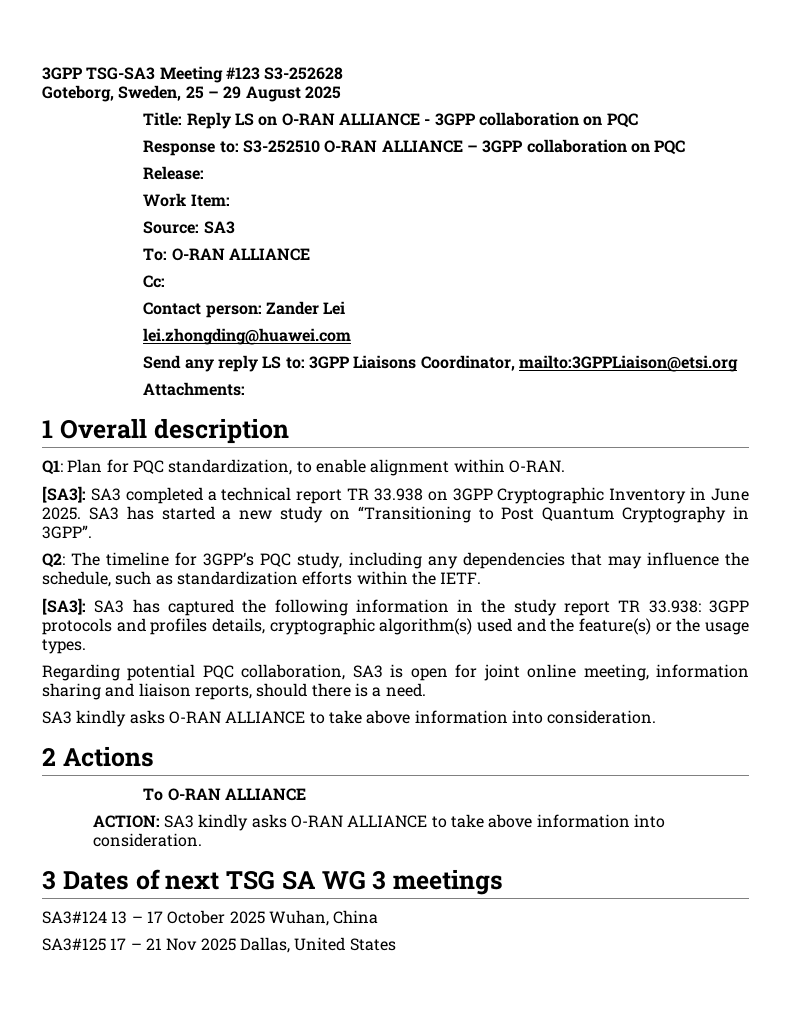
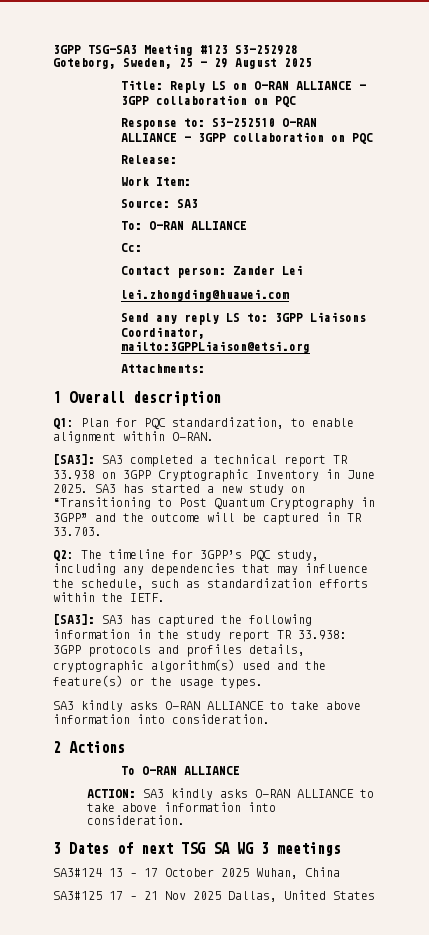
- 3GPP TSG-SA3 Meeting #123 S3-252628
+ 3GPP TSG-SA3 Meeting #123 S3-252928
- SA3 has started a new study on “Transitioning to Post Quantum Cryptography in 3GPP”.
+ SA3 has started a new study on “Transitioning to Post Quantum Cryptography in 3GPP” and the outcome will be captured in TR 33.703.
- Regarding potential PQC collaboration, SA3 is open for joint online meeting, information sharing and liaison reports, should there is a need.

